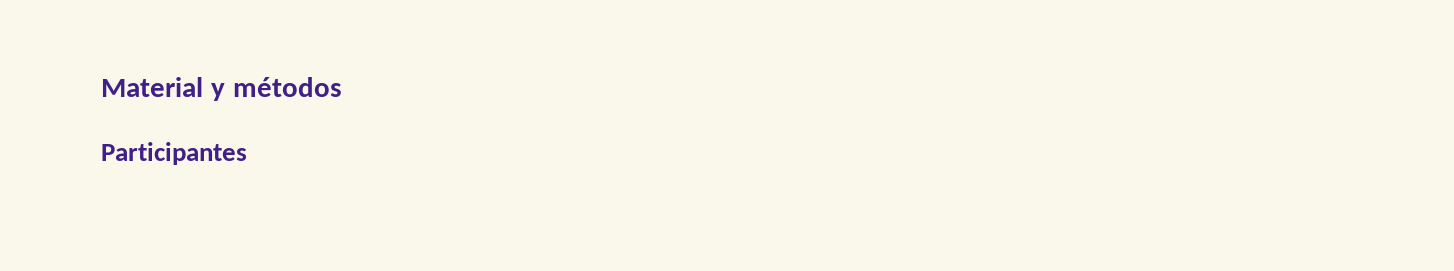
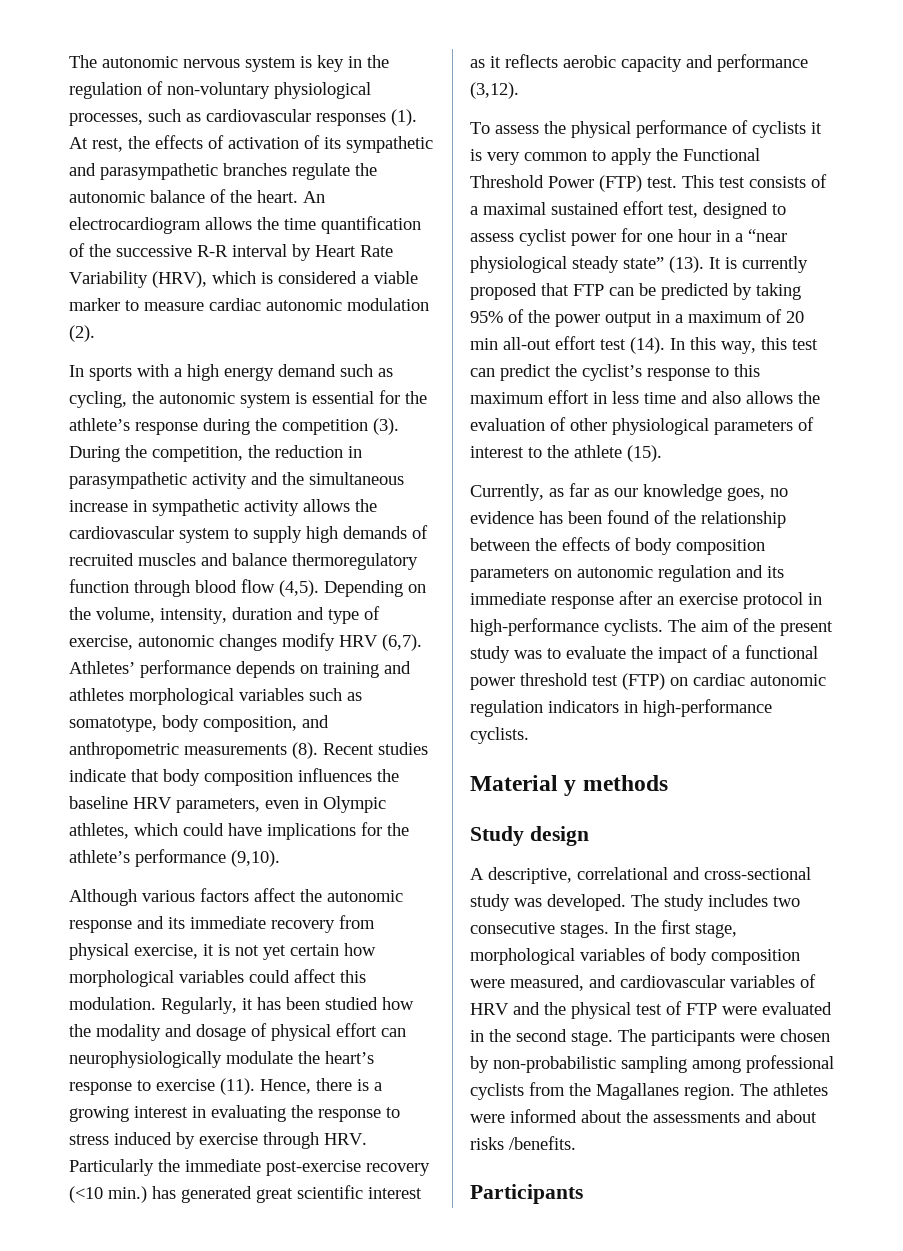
- Material y métodos
- Participantes
+ The autonomic nervous system is key in the regulation of non-voluntary physiological processes, such as cardiovascular responses (1). At rest, the effects of activation of its sympathetic and parasympathetic branches regulate the autonomic balance of the heart. An electrocardiogram allows the time quantification of the successive R-R interval by Heart Rate Variability (HRV), which is considered a viable marker to measure cardiac autonomic modulation (2).
+ In sports with a high energy demand such as cycling, the autonomic system is essential for the athlete’s response during the competition (3). During the competition, the reduction in parasympathetic activity and the simultaneous increase in sympathetic activity allows the cardiovascular system to supply high demands of recruited muscles and balance thermoregulatory function through blood flow (4,5). Depending on the volume, intensity, duration and type of exercise, autonomic changes modify HRV (6,7). Athletes’ performance depends on training and athletes morphological variables such as somatotype, body composition, and anthropometric measurements (8). Recent studies indicate that body composition influences the baseline HRV parameters, even in Olympic athletes, which could have implications for the athlete’s performance (9,10).
+ Although various factors affect the autonomic response and its immediate recovery from physical exercise, it is not yet certain how morphological variables could affect this modulation. Regularly, it has been studied how the modality and dosage of physical effort can neurophysiologically modulate the heart’s response to exercise (11). Hence, there is a growing interest in evaluating the response to stress induced by exercise through HRV. Particularly the immediate post-exercise recovery (<10 min.) has generated great scientific interest as it reflects aerobic capacity and performance (3,12).
+ To assess the physical performance of cyclists it is very common to apply the Functional Threshold Power (FTP) test. This test consists of a maximal sustained effort test, designed to assess cyclist power for one hour in a “near physiological steady state” (13). It is currently proposed that FTP can be predicted by taking 95% of the power output in a maximum of 20 min all-out effort test (14). In this way, this test can predict the cyclist’s response to this maximum effort in less time and also allows the evaluation of other physiological parameters of interest to the athlete (15).
+ Currently, as far as our knowledge goes, no evidence has been found of the relationship between the effects of body composition parameters on autonomic regulation and its immediate response after an exercise protocol in high-performance cyclists. The aim of the present study was to evaluate the impact of a functional power threshold test (FTP) on cardiac autonomic regulation indicators in high-performance cyclists.
+ Material y methods
+ Study design
+ A descriptive, correlational and cross-sectional study was developed. The study includes two consecutive stages. In the first stage, morphological variables of body composition were measured, and cardiovascular variables of HRV and the physical test of FTP were evaluated in the second stage. The participants were chosen by non-probabilistic sampling among professional cyclists from the Magallanes region. The athletes were informed about the assessments and about risks /benefits.
+ Participants

